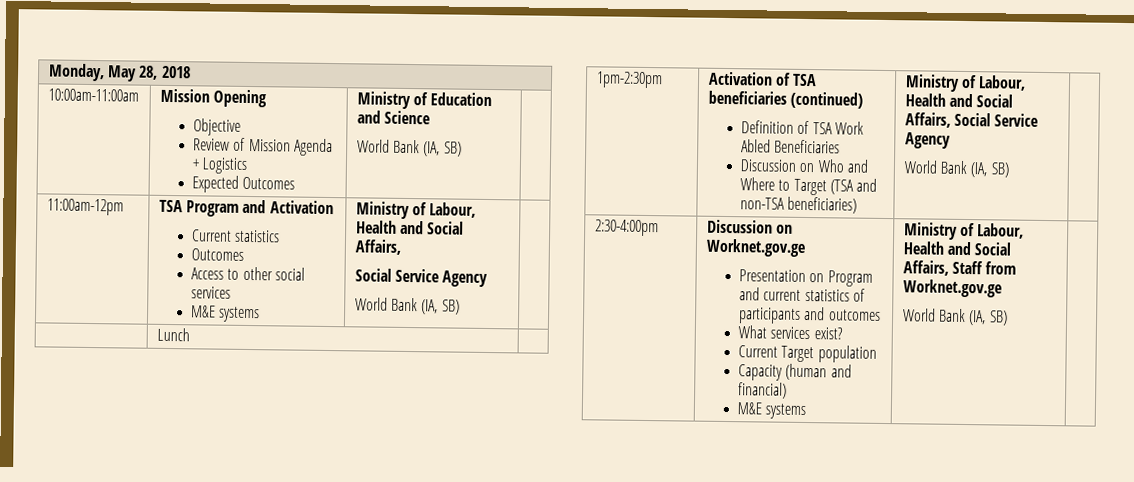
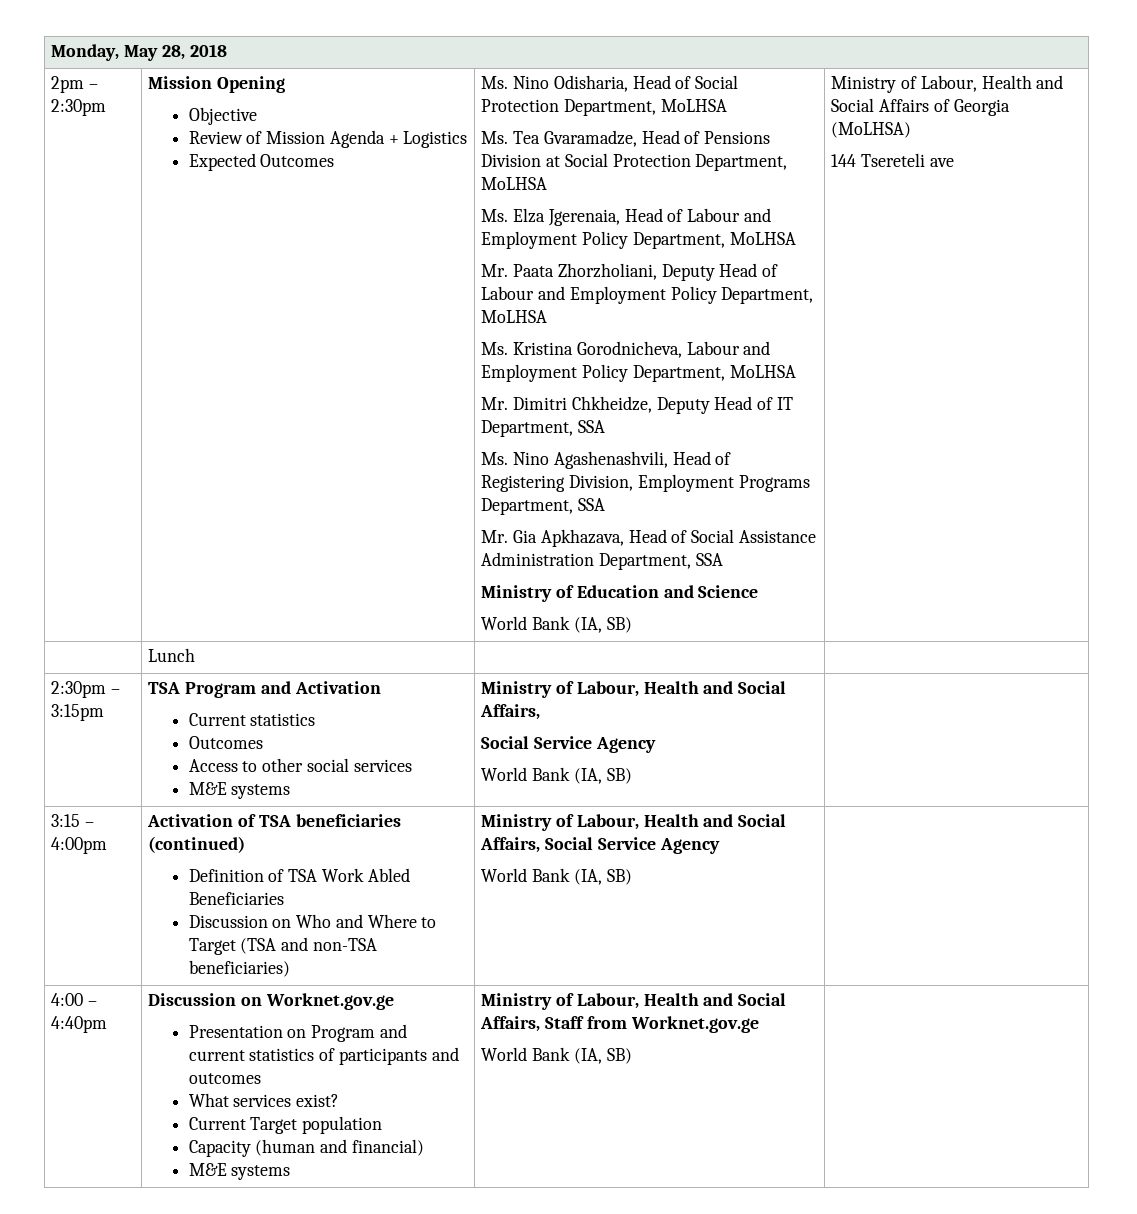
- 10:00am-11:00am
+ 2pm – 2:30pm
+ Ms. Nino Odisharia, Head of Social Protection Department, MoLHSA
+ Ms. Tea Gvaramadze, Head of Pensions Division at Social Protection Department, MoLHSA
+ Ms. Elza Jgerenaia, Head of Labour and Employment Policy Department, MoLHSA
+ Mr. Paata Zhorzholiani, Deputy Head of Labour and Employment Policy Department, MoLHSA
+ Ms. Kristina Gorodnicheva, Labour and Employment Policy Department, MoLHSA
+ Mr. Dimitri Chkheidze, Deputy Head of IT Department, SSA
+ Ms. Nino Agashenashvili, Head of Registering Division, Employment Programs Department, SSA
+ Mr. Gia Apkhazava, Head of Social Assistance Administration Department, SSA
- 11:00am-12pm | TSA Program and Activation
+ Ministry of Labour, Health and Social Affairs of Georgia (MoLHSA)
+ 144 Tsereteli ave
+ | Lunch | |
+ 2:30pm – 3:15pm | TSA Program and Activation
- | Lunch |
- 1pm-2:30pm | Activation of TSA beneficiaries (continued)
+ 3:15 – 4:00pm | Activation of TSA beneficiaries (continued)
- 2:30-4:00pm
+ 4:00 – 4:40pm

